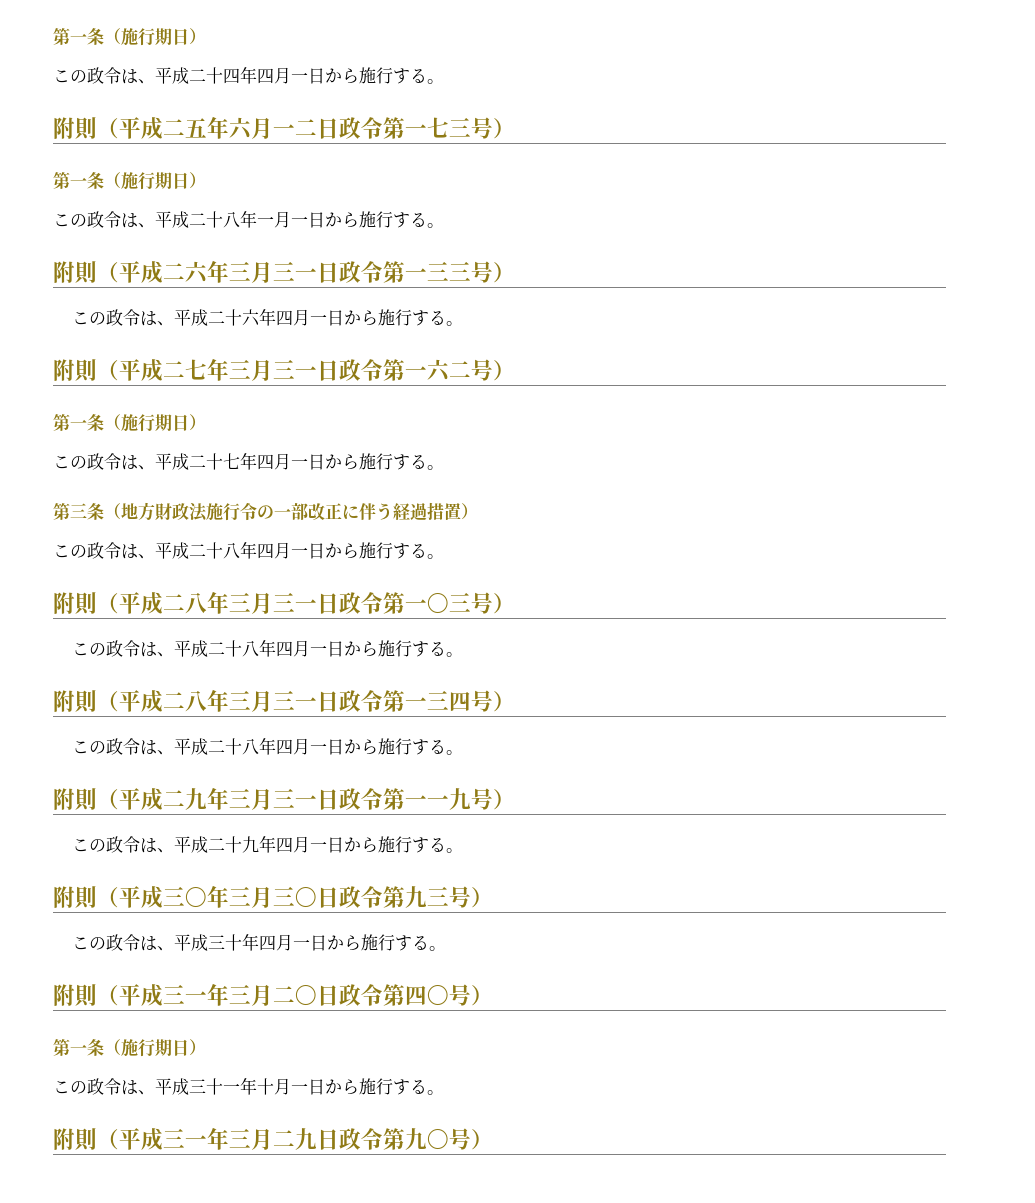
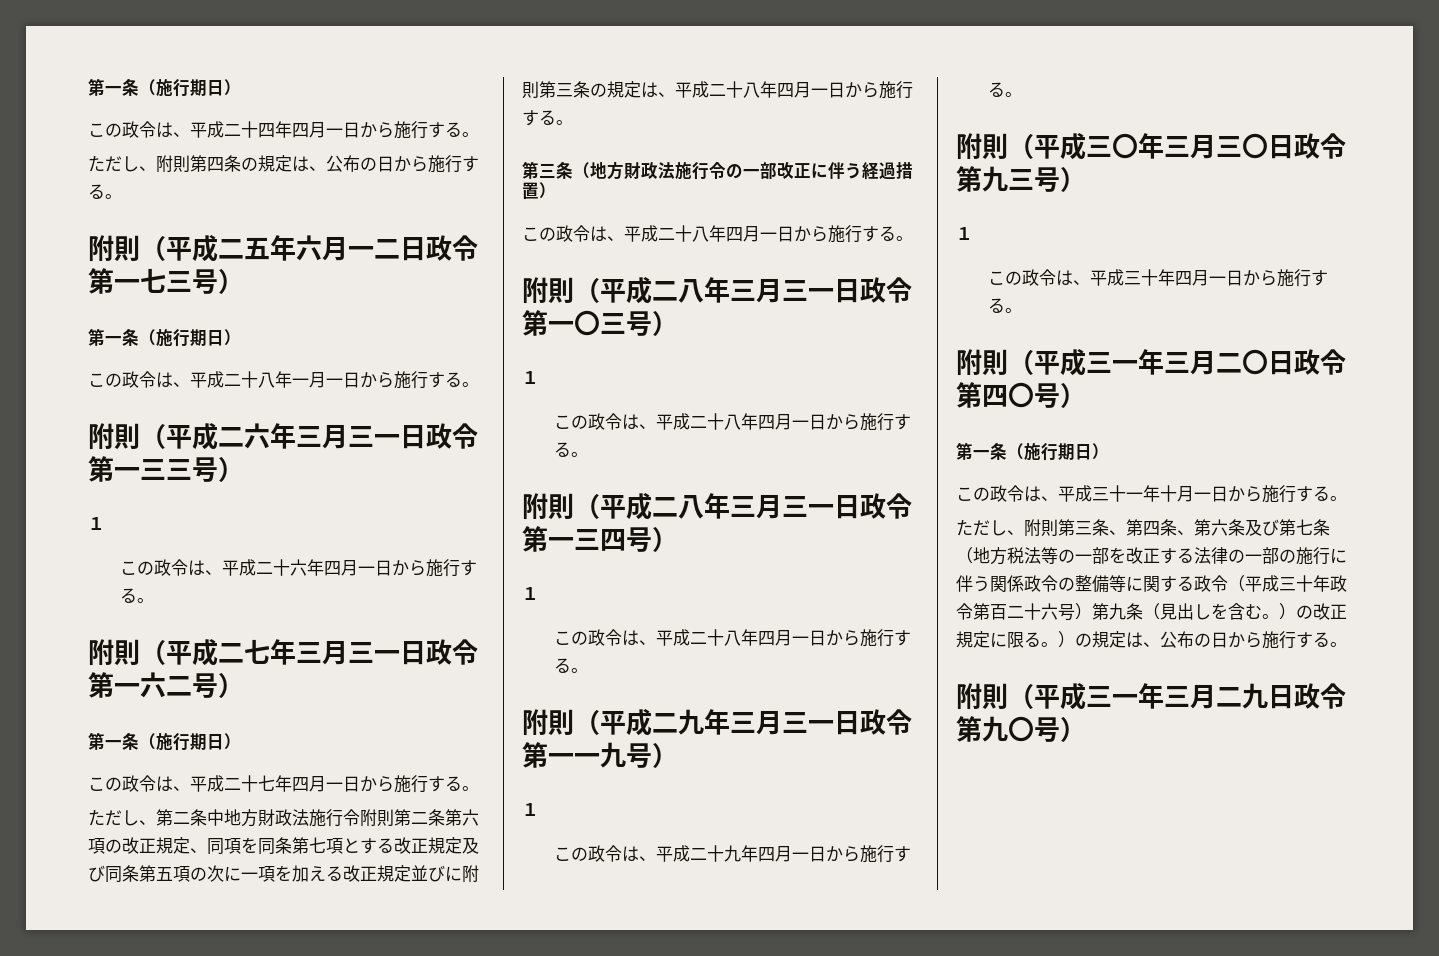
+ ただし、附則第四条の規定は、公布の日から施行する。
  附則（平成二六年三月三一日政令第一三三号）
+ １
+ ただし、第二条中地方財政法施行令附則第二条第六項の改正規定、同項を同条第七項とする改正規定及び同条第五項の次に一項を加える改正規定並びに附則第三条の規定は、平成二十八年四月一日から施行する。
  附則（平成二八年三月三一日政令第一〇三号）
+ １
  附則（平成二八年三月三一日政令第一三四号）
+ １
  附則（平成二九年三月三一日政令第一一九号）
+ １
  附則（平成三〇年三月三〇日政令第九三号）
+ １
+ ただし、附則第三条、第四条、第六条及び第七条（地方税法等の一部を改正する法律の一部の施行に伴う関係政令の整備等に関する政令（平成三十年政令第百二十六号）第九条（見出しを含む。）の改正規定に限る。）の規定は、公布の日から施行する。

